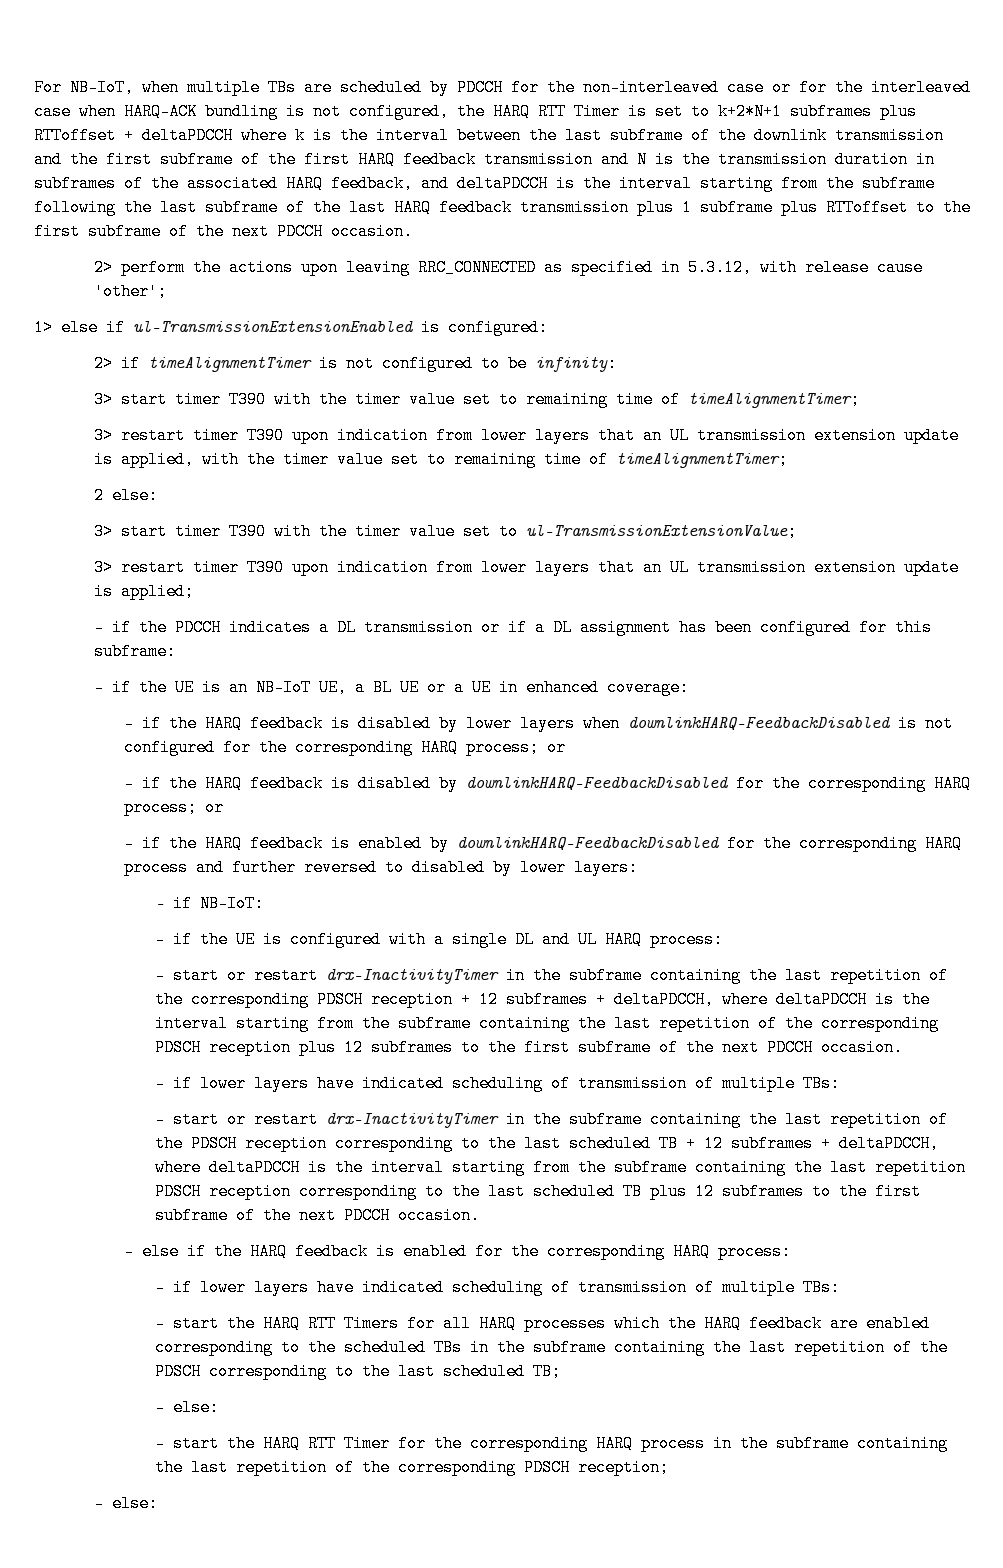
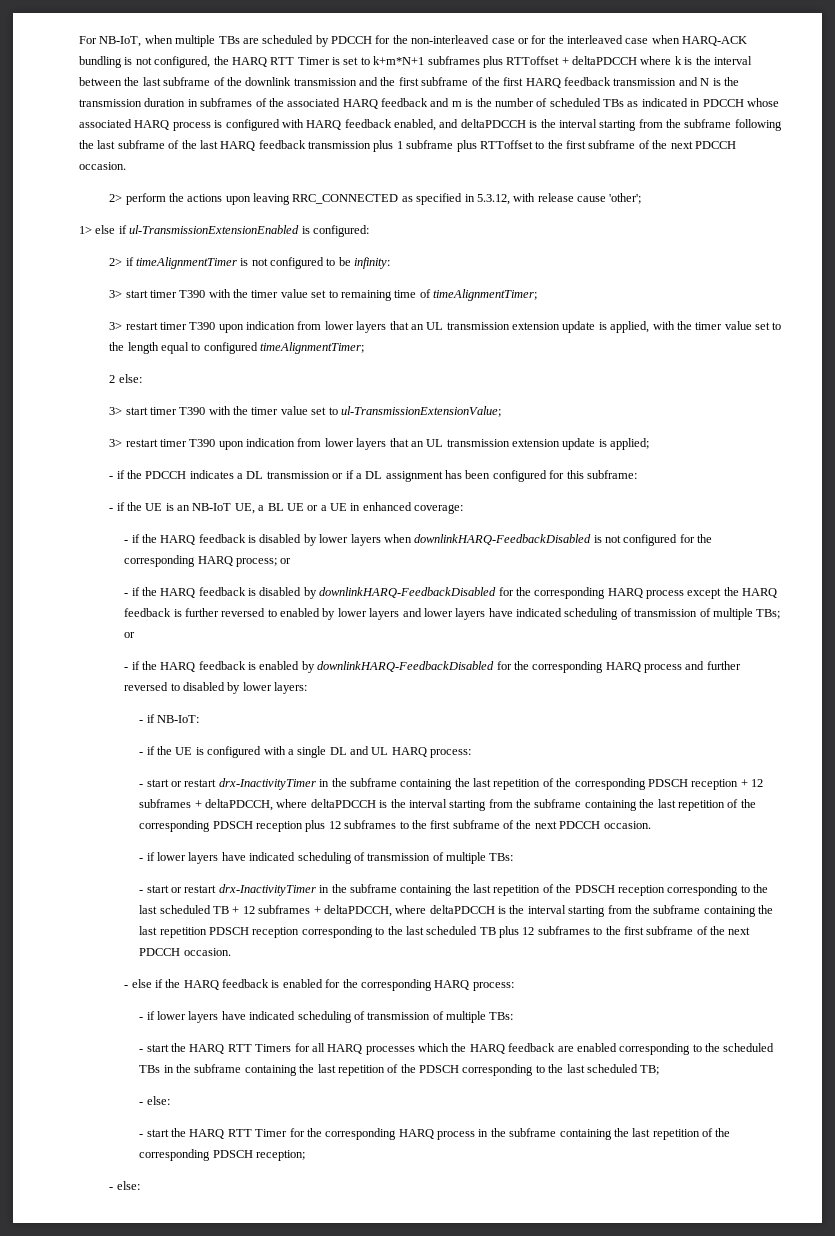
- For NB-IoT, when multiple TBs are scheduled by PDCCH for the non-interleaved case or for the interleaved case when HARQ-ACK bundling is not configured, the HARQ RTT Timer is set to k+2*N+1 subframes plus RTToffset + deltaPDCCH where k is the interval between the last subframe of the downlink transmission and the first subframe of the first HARQ feedback transmission and N is the transmission duration in subframes of the associated HARQ feedback, and deltaPDCCH is the interval starting from the subframe following the last subframe of the last HARQ feedback transmission plus 1 subframe plus RTToffset to the first subframe of the next PDCCH occasion.
+ For NB-IoT, when multiple TBs are scheduled by PDCCH for the non-interleaved case or for the interleaved case when HARQ-ACK bundling is not configured, the HARQ RTT Timer is set to k+m*N+1 subframes plus RTToffset + deltaPDCCH where k is the interval between the last subframe of the downlink transmission and the first subframe of the first HARQ feedback transmission and N is the transmission duration in subframes of the associated HARQ feedback and m is the number of scheduled TBs as indicated in PDCCH whose associated HARQ process is configured with HARQ feedback enabled, and deltaPDCCH is the interval starting from the subframe following the last subframe of the last HARQ feedback transmission plus 1 subframe plus RTToffset to the first subframe of the next PDCCH occasion.
- 3> restart timer T390 upon indication from lower layers that an UL transmission extension update is applied, with the timer value set to remaining time of timeAlignmentTimer;
+ 3> restart timer T390 upon indication from lower layers that an UL transmission extension update is applied, with the timer value set to the length equal to configured timeAlignmentTimer;
- - if the HARQ feedback is disabled by downlinkHARQ-FeedbackDisabled for the corresponding HARQ process; or
+ - if the HARQ feedback is disabled by downlinkHARQ-FeedbackDisabled for the corresponding HARQ process except the HARQ feedback is further reversed to enabled by lower layers and lower layers have indicated scheduling of transmission of multiple TBs; or

